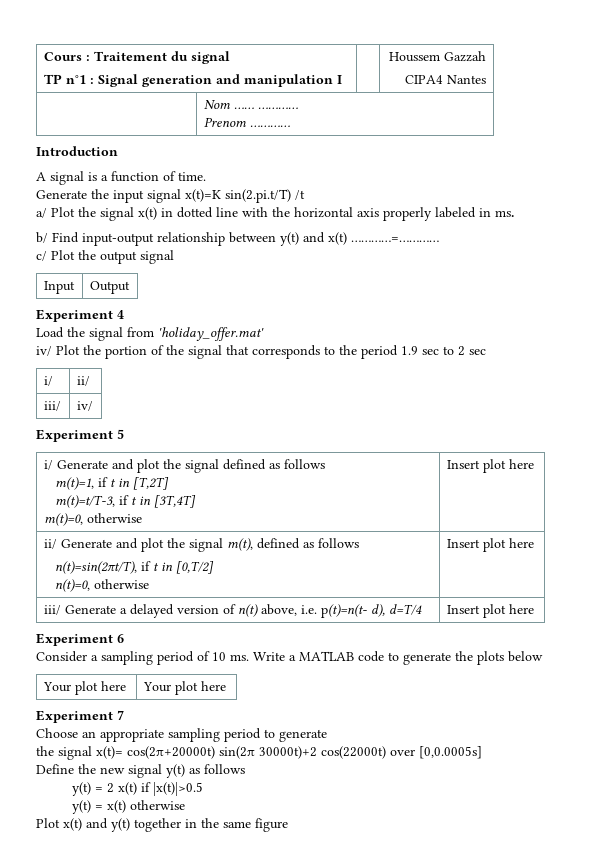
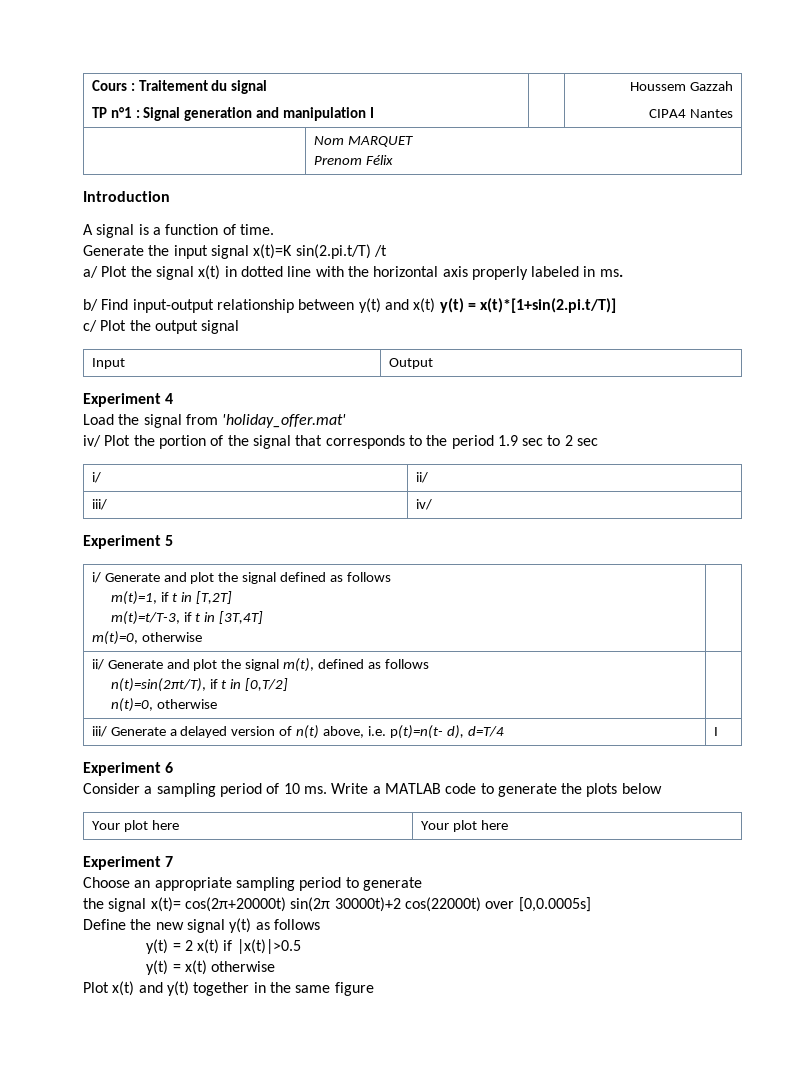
- | Nom …… …………
- Prenom …………
+ | Nom MARQUET
+ Prenom Félix
- b/ Find input-output relationship between y(t) and x(t) …………=…………
+ b/ Find input-output relationship between y(t) and x(t) y(t) = x(t)*[1+sin(2.pi.t/T)]
  i/ Generate and plot the signal defined as follows
  m(t)=1, if t in [T,2T]
  m(t)=t/T-3, if t in [3T,4T]
- m(t)=0, otherwise | Insert plot here
+ m(t)=0, otherwise |
  ii/ Generate and plot the signal m(t), defined as follows
  n(t)=sin(2πt/T), if t in [0,T/2]
- n(t)=0, otherwise | Insert plot here
+ n(t)=0, otherwise |
- iii/ Generate a delayed version of n(t) above, i.e. p(t)=n(t- d), d=T/4 | Insert plot here
+ iii/ Generate a delayed version of n(t) above, i.e. p(t)=n(t- d), d=T/4 | I

